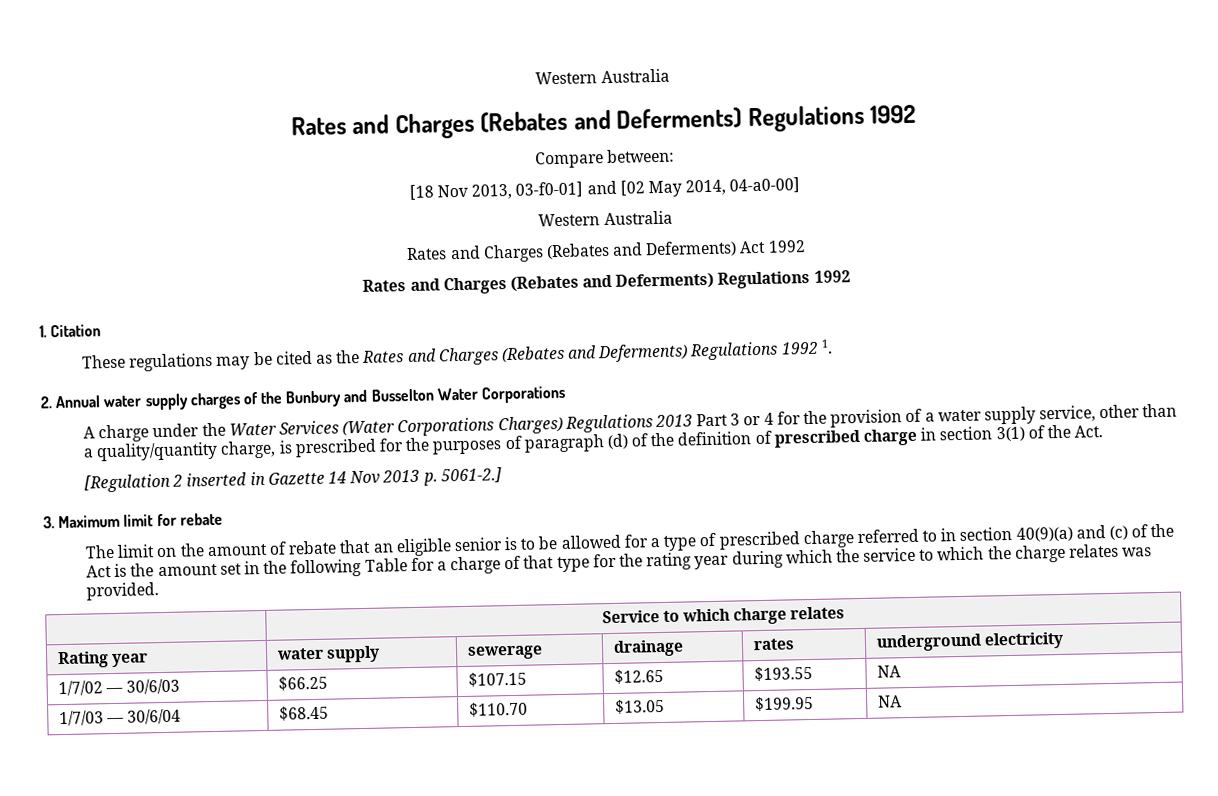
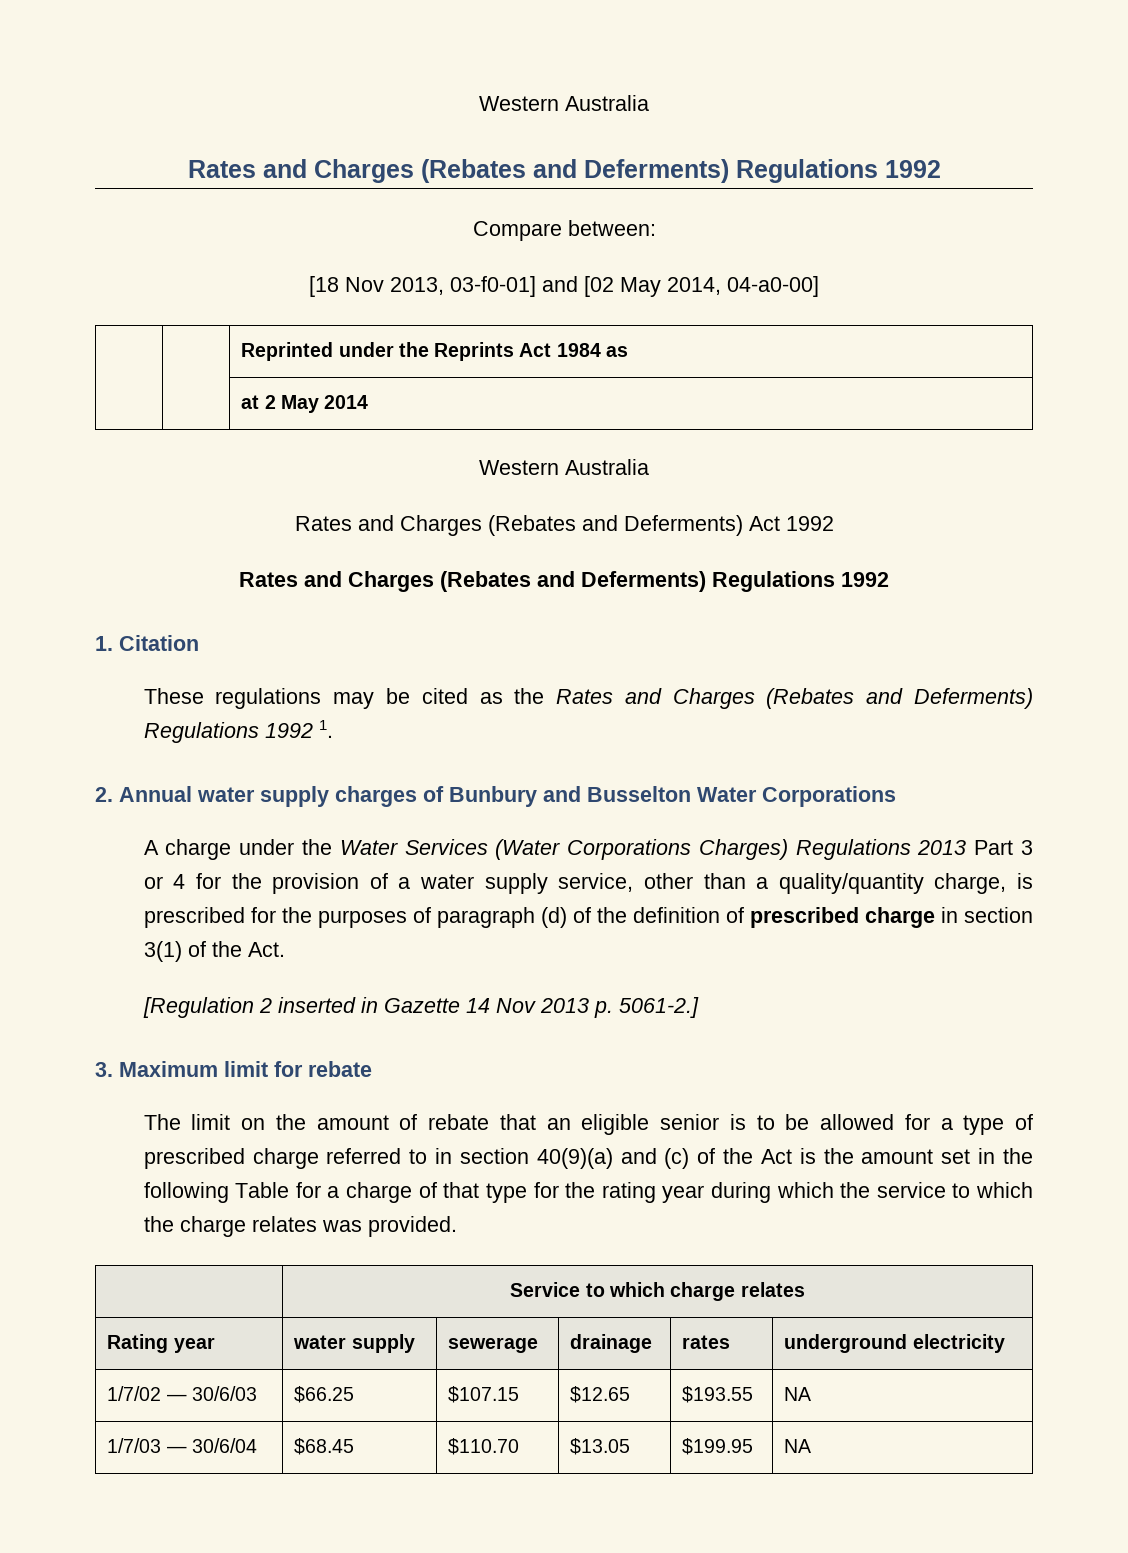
+ | | Reprinted under the Reprints Act 1984 as
+ | | at 2 May 2014
- 2. Annual water supply charges of the Bunbury and Busselton Water Corporations
+ 2. Annual water supply charges of Bunbury and Busselton Water Corporations

